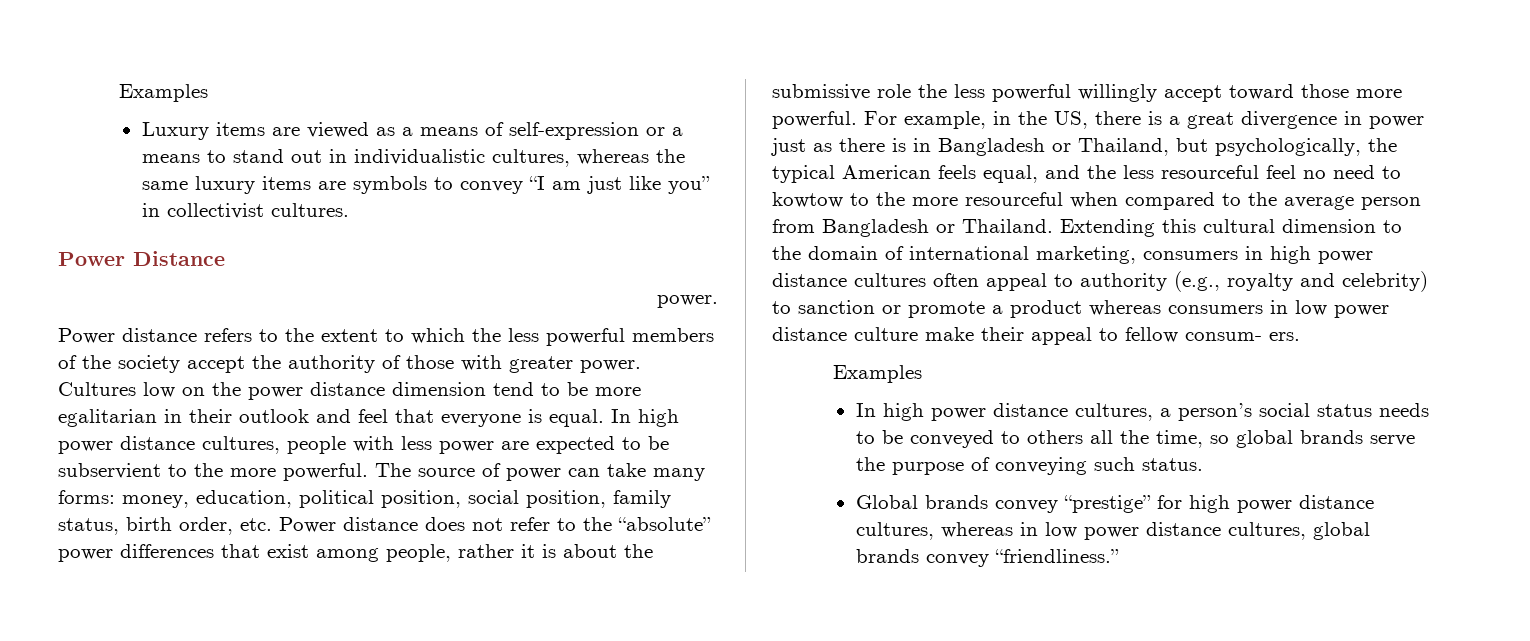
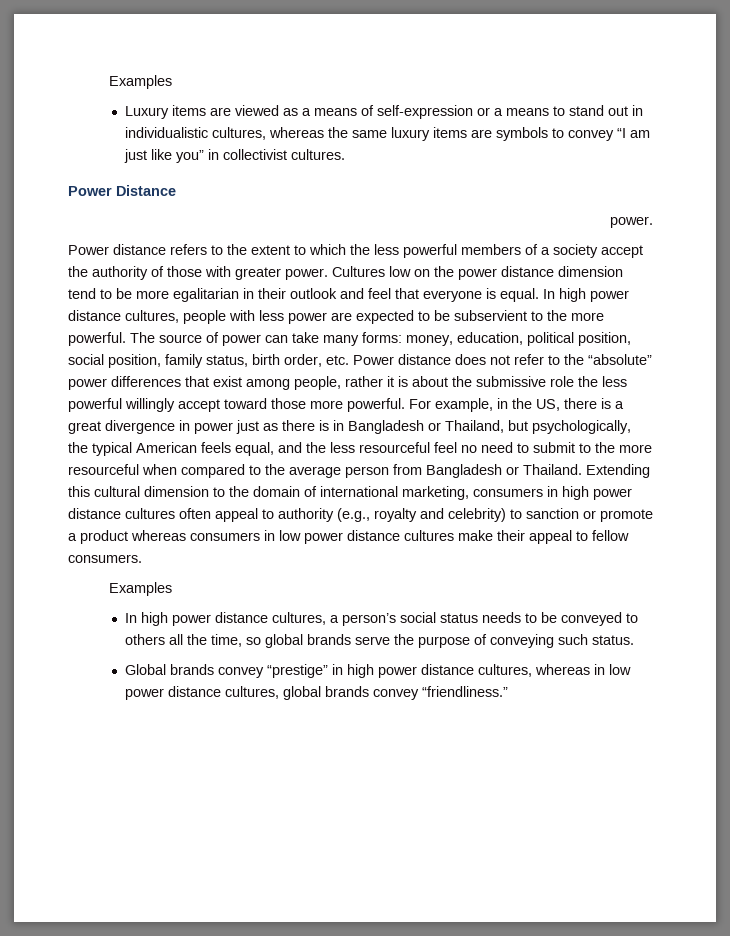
- Power distance refers to the extent to which the less powerful members of the society accept the authority of those with greater power.
+ Power distance refers to the extent to which the less powerful members of a society accept the authority of those with greater power.
- For example, in the US, there is a great divergence in power just as there is in Bangladesh or Thailand, but psychologically, the typical American feels equal, and the less resourceful feel no need to kowtow to the more resourceful when compared to the average person from Bangladesh or Thailand.
+ For example, in the US, there is a great divergence in power just as there is in Bangladesh or Thailand, but psychologically, the typical American feels equal, and the less resourceful feel no need to submit to the more resourceful when compared to the average person from Bangladesh or Thailand.
- Extending this cultural dimension to the domain of international marketing, consumers in high power distance cultures often appeal to authority (e.g., royalty and celebrity) to sanction or promote a product whereas consumers in low power distance culture make their appeal to fellow consum- ers.
+ Extending this cultural dimension to the domain of international marketing, consumers in high power distance cultures often appeal to authority (e.g., royalty and celebrity) to sanction or promote a product whereas consumers in low power distance cultures make their appeal to fellow consumers.
- Global brands convey “prestige” for high power distance cultures, whereas in low power distance cultures, global brands convey “friendliness.”
+ Global brands convey “prestige” in high power distance cultures, whereas in low power distance cultures, global brands convey “friendliness.”

